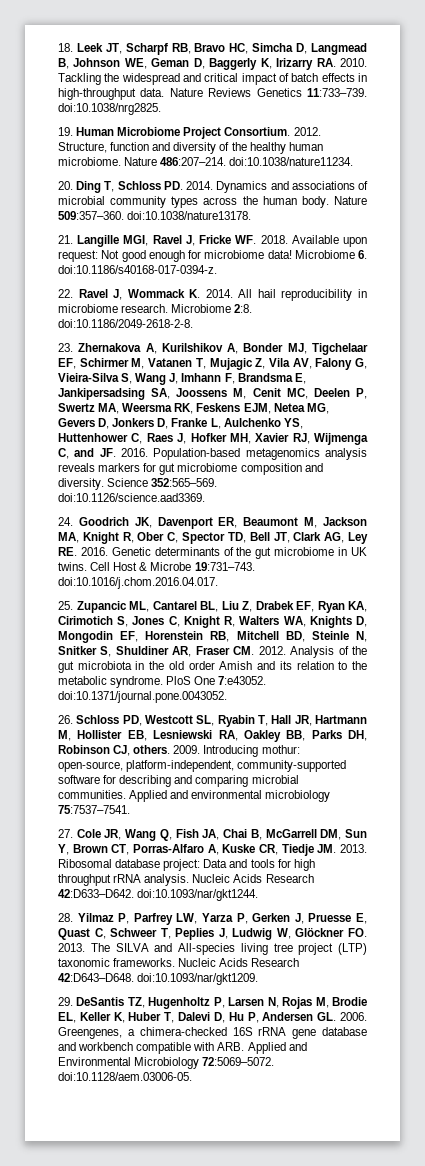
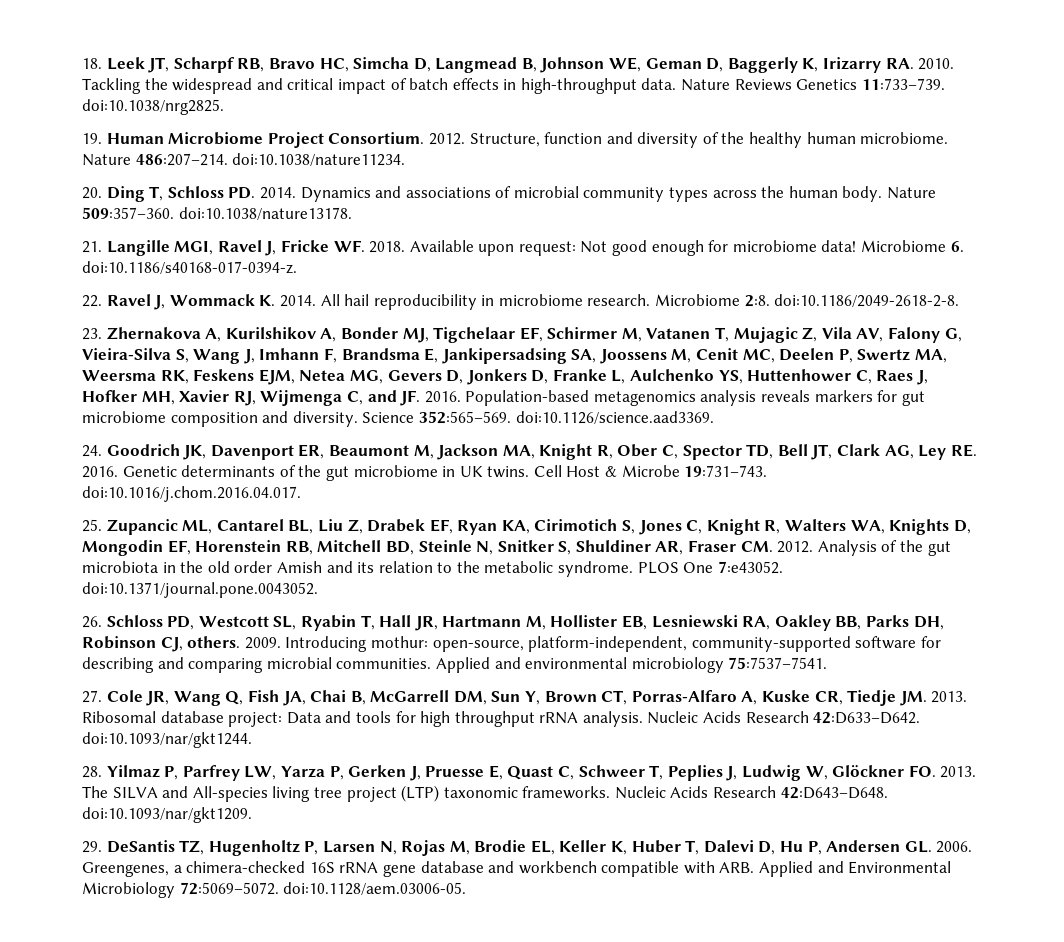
- PloS One 7:e43052. doi:10.1371/journal.pone.0043052.
+ PLOS One 7:e43052. doi:10.1371/journal.pone.0043052.

